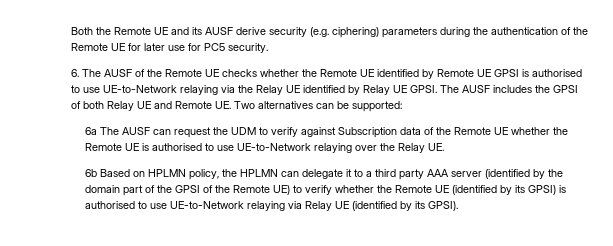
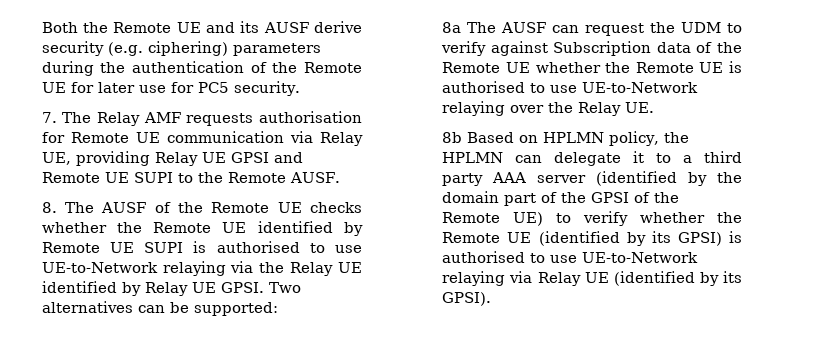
- 6. The AUSF of the Remote UE checks whether the Remote UE identified by Remote UE GPSI is authorised to use UE-to-Network relaying via the Relay UE identified by Relay UE GPSI.
+ 7. The Relay AMF requests authorisation for Remote UE communication via Relay UE, providing Relay UE GPSI and Remote UE SUPI to the Remote AUSF.
+ 8. The AUSF of the Remote UE checks whether the Remote UE identified by Remote UE SUPI is authorised to use UE-to-Network relaying via the Relay UE identified by Relay UE GPSI.
- The AUSF includes the GPSI of both Relay UE and Remote UE. Two alternatives can be supported:
+ Two alternatives can be supported:
- 6a The AUSF can request the UDM to verify against Subscription data of the Remote UE whether the Remote UE is authorised to use UE-to-Network relaying over the Relay UE.
+ 8a The AUSF can request the UDM to verify against Subscription data of the Remote UE whether the Remote UE is authorised to use UE-to-Network relaying over the Relay UE.
- 6b Based on HPLMN policy, the HPLMN can delegate it to a third party AAA server (identified by the domain part of the GPSI of the Remote UE) to verify whether the Remote UE (identified by its GPSI) is authorised to use UE-to-Network relaying via Relay UE (identified by its GPSI).
+ 8b Based on HPLMN policy, the HPLMN can delegate it to a third party AAA server (identified by the domain part of the GPSI of the Remote UE) to verify whether the Remote UE (identified by its GPSI) is authorised to use UE-to-Network relaying via Relay UE (identified by its GPSI).

